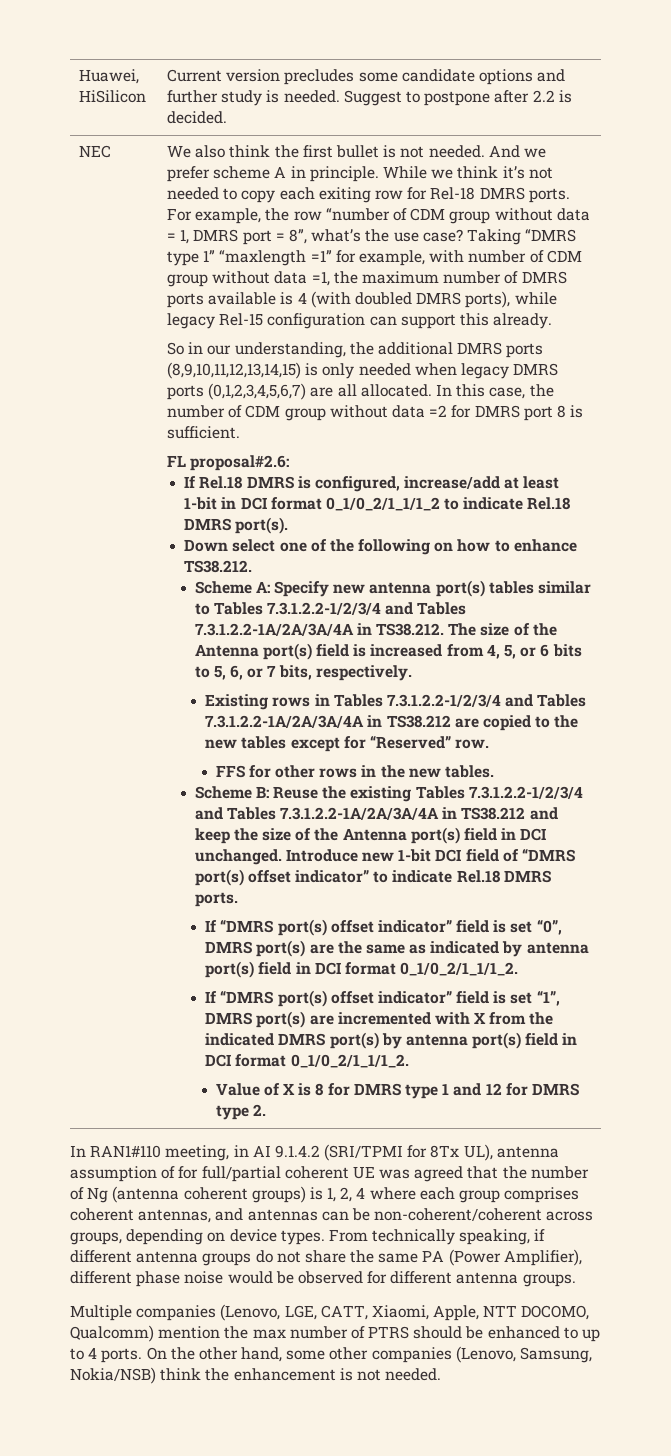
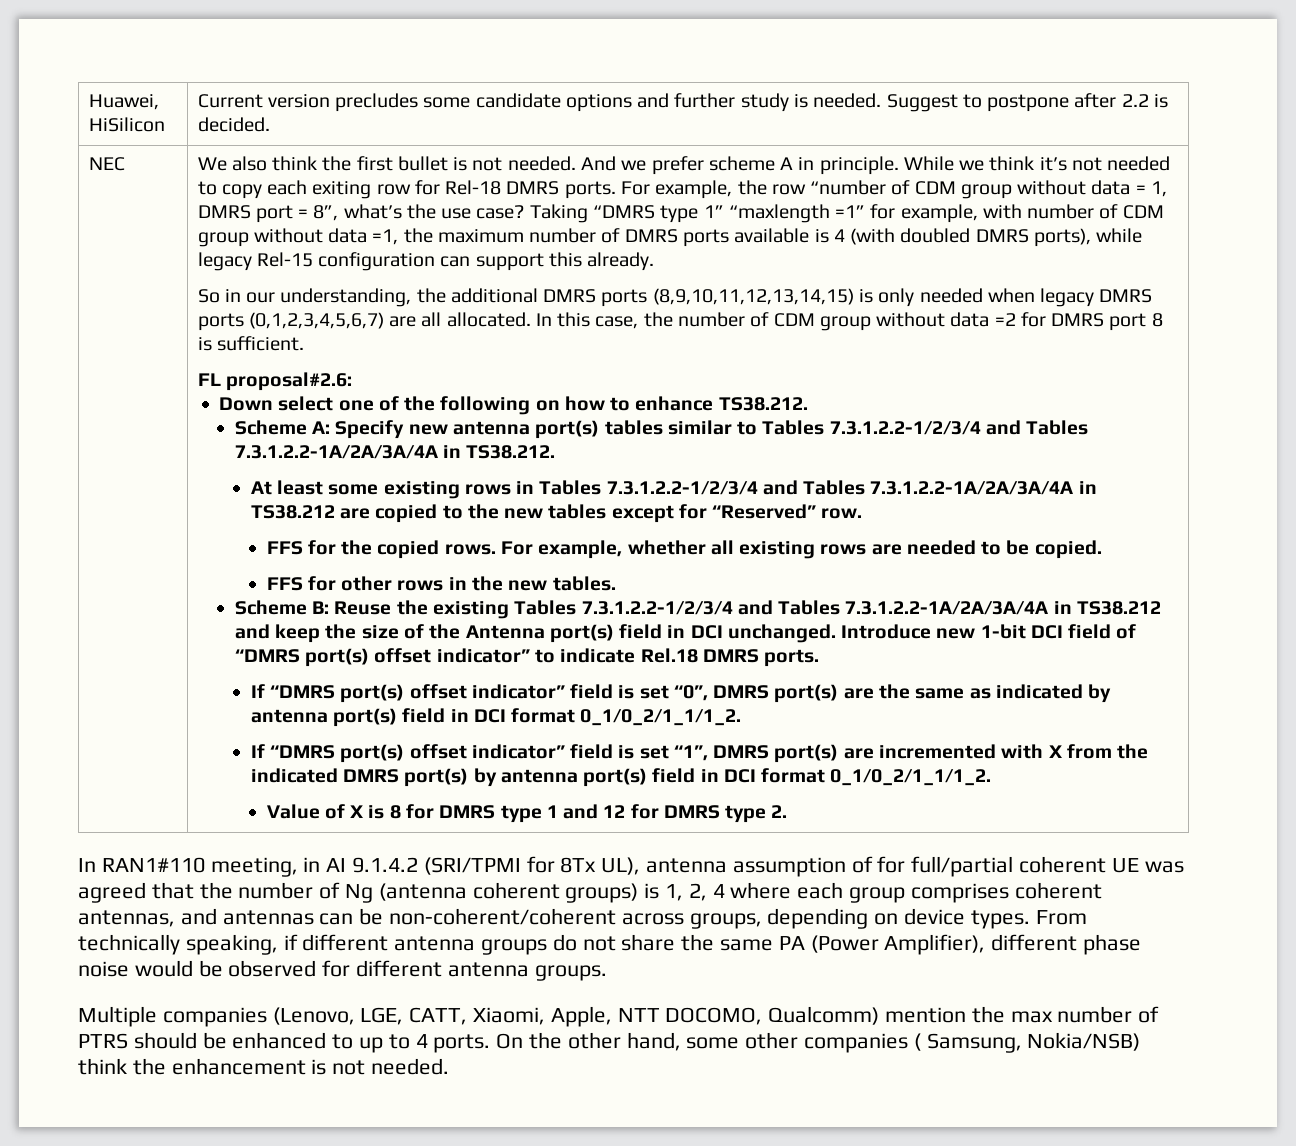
- If Rel.18 DMRS is configured, increase/add at least 1-bit in DCI format 0_1/0_2/1_1/1_2 to indicate Rel.18 DMRS port(s).
- Scheme A: Specify new antenna port(s) tables similar to Tables 7.3.1.2.2-1/2/3/4 and Tables 7.3.1.2.2-1A/2A/3A/4A in TS38.212. The size of the Antenna port(s) field is increased from 4, 5, or 6 bits to 5, 6, or 7 bits, respectively.
- Existing rows in Tables 7.3.1.2.2-1/2/3/4 and Tables 7.3.1.2.2-1A/2A/3A/4A in TS38.212 are copied to the new tables except for “Reserved” row.
+ Scheme A: Specify new antenna port(s) tables similar to Tables 7.3.1.2.2-1/2/3/4 and Tables 7.3.1.2.2-1A/2A/3A/4A in TS38.212.
+ At least some existing rows in Tables 7.3.1.2.2-1/2/3/4 and Tables 7.3.1.2.2-1A/2A/3A/4A in TS38.212 are copied to the new tables except for “Reserved” row.
+ FFS for the copied rows. For example, whether all existing rows are needed to be copied.
- On the other hand, some other companies (Lenovo, Samsung, Nokia/NSB) think the enhancement is not needed.
+ On the other hand, some other companies ( Samsung, Nokia/NSB) think the enhancement is not needed.

